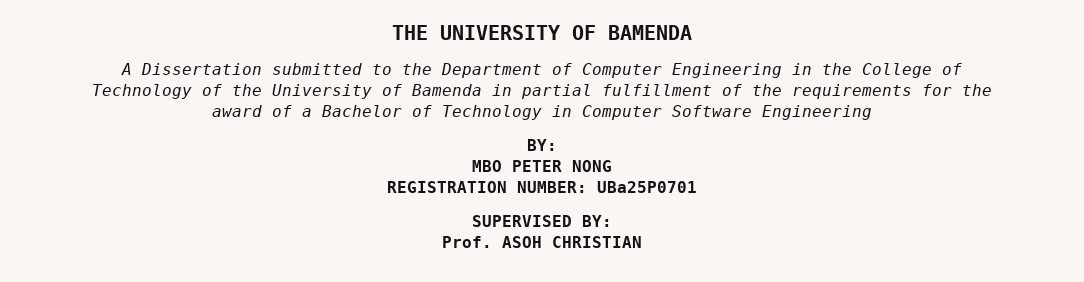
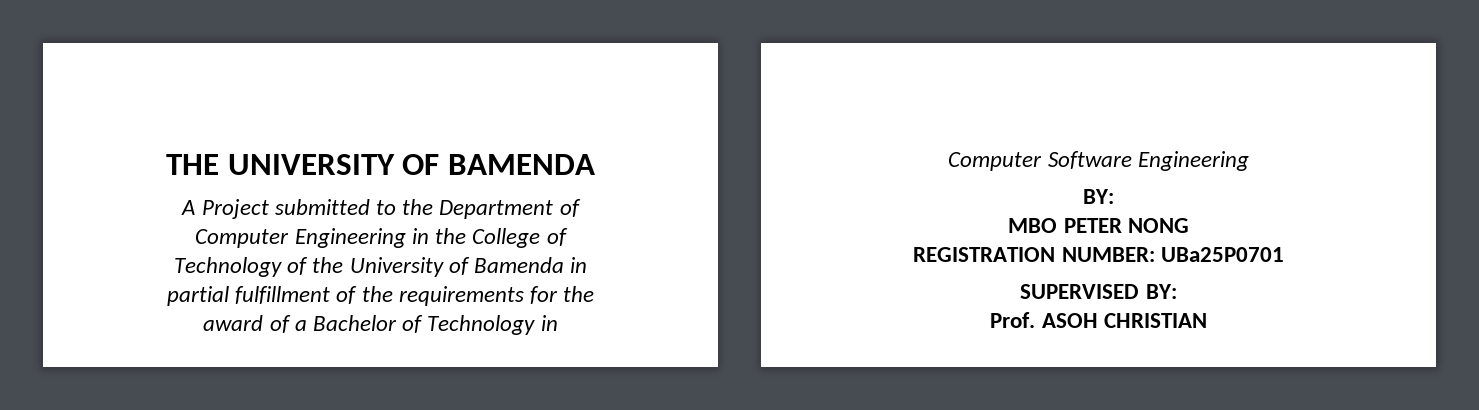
- A Dissertation submitted to the Department of Computer Engineering in the College of Technology of the University of Bamenda in partial fulfillment of the requirements for the award of a Bachelor of Technology in Computer Software Engineering
+ A Project submitted to the Department of Computer Engineering in the College of Technology of the University of Bamenda in partial fulfillment of the requirements for the award of a Bachelor of Technology in Computer Software Engineering

